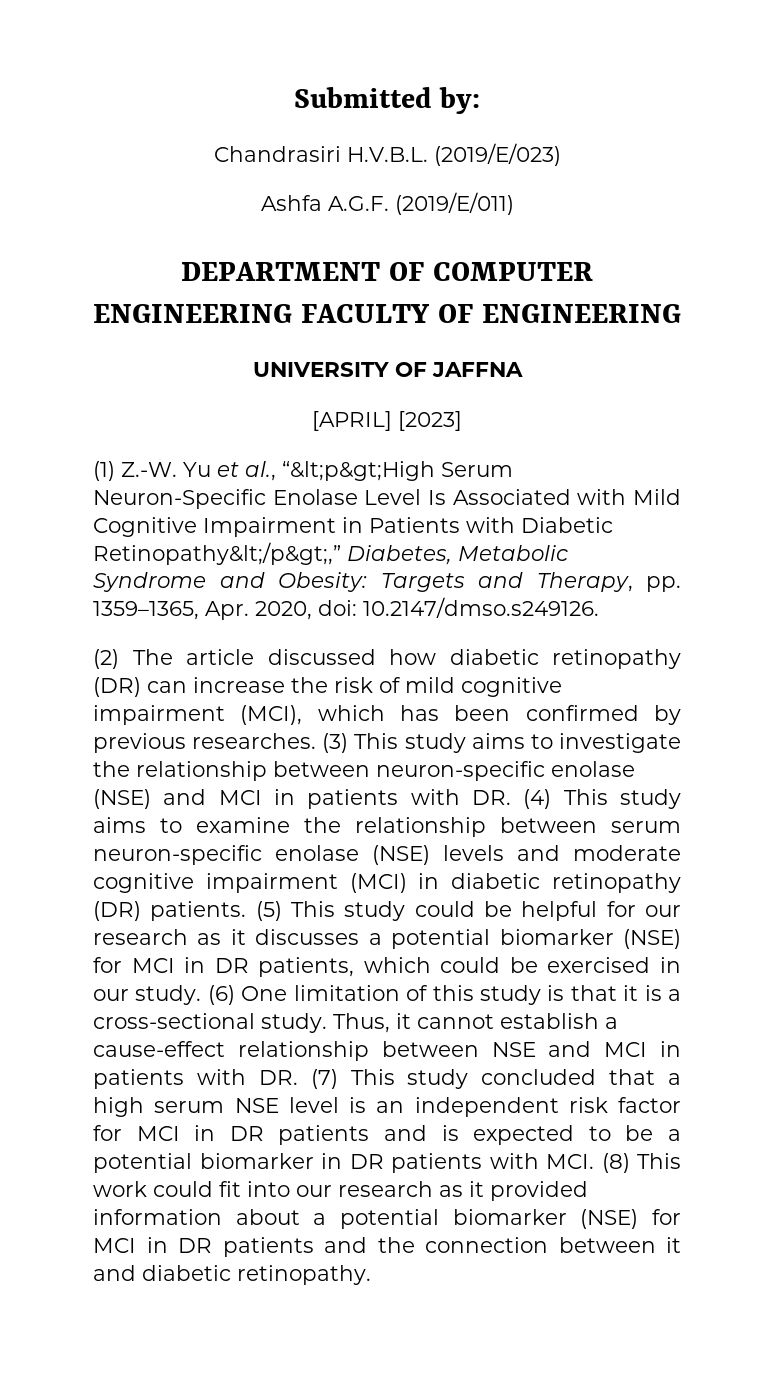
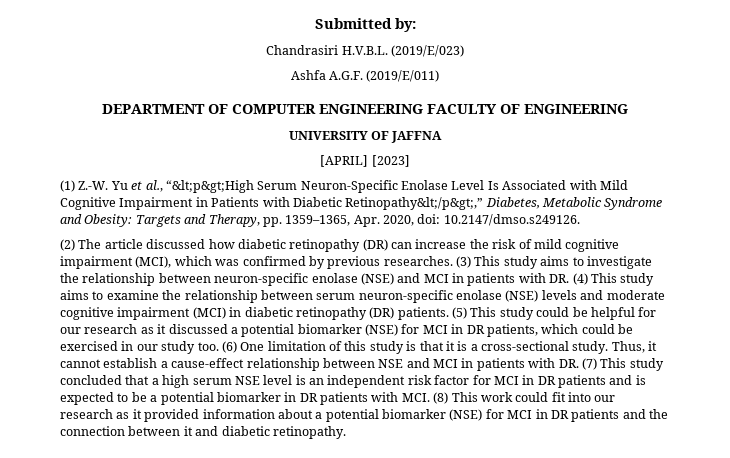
- (2) The article discussed how diabetic retinopathy (DR) can increase the risk of mild cognitive impairment (MCI), which has been confirmed by previous researches.
+ (2) The article discussed how diabetic retinopathy (DR) can increase the risk of mild cognitive impairment (MCI), which was confirmed by previous researches.
- (5) This study could be helpful for our research as it discusses a potential biomarker (NSE) for MCI in DR patients, which could be exercised in our study.
+ (5) This study could be helpful for our research as it discussed a potential biomarker (NSE) for MCI in DR patients, which could be exercised in our study too.

